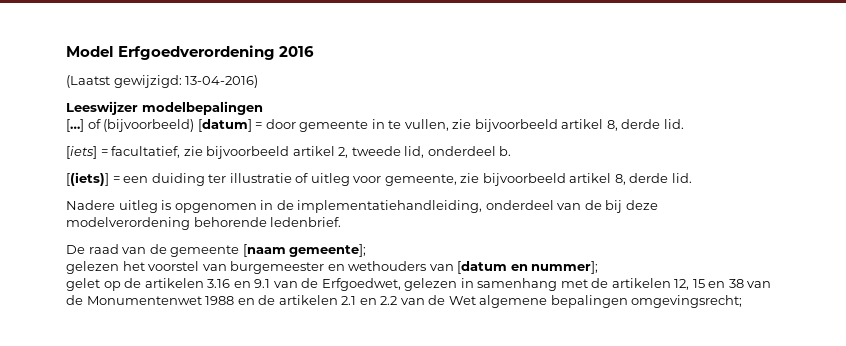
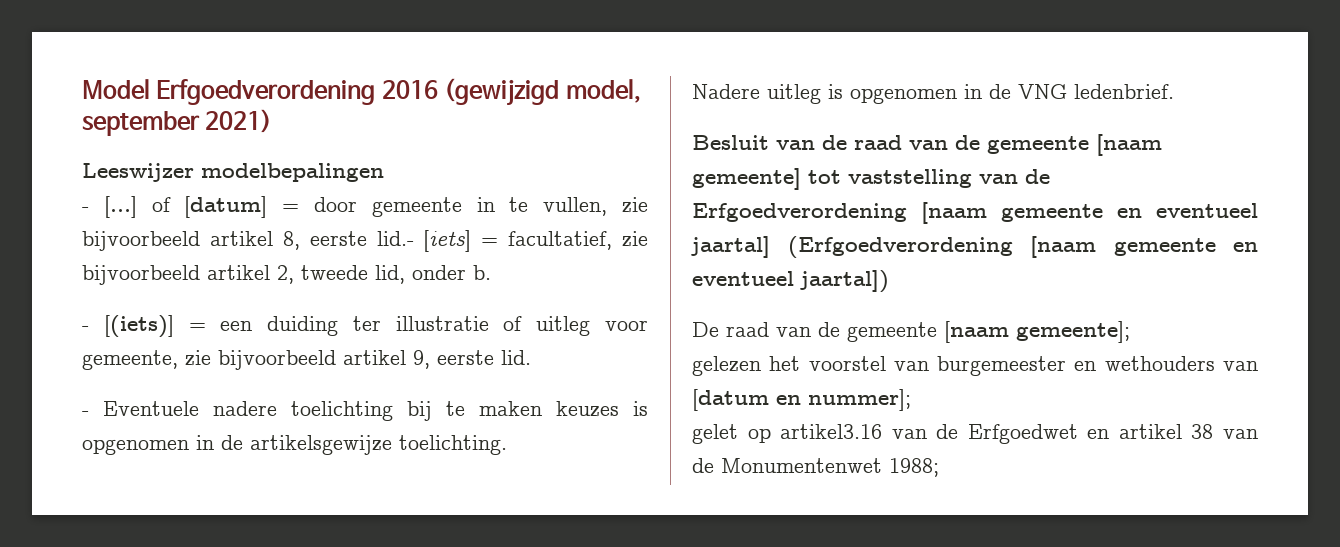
- Model Erfgoedverordening 2016
- (Laatst gewijzigd: 13-04-2016)
+ Model Erfgoedverordening 2016 (gewijzigd model, september 2021)
- […] of (bijvoorbeeld) [datum] = door gemeente in te vullen, zie bijvoorbeeld artikel 8, derde lid.
- [iets] = facultatief, zie bijvoorbeeld artikel 2, tweede lid, onderdeel b.
+ - […] of [datum] = door gemeente in te vullen, zie bijvoorbeeld artikel 8, eerste lid.- [iets] = facultatief, zie bijvoorbeeld artikel 2, tweede lid, onder b.
- [(iets)] = een duiding ter illustratie of uitleg voor gemeente, zie bijvoorbeeld artikel 8, derde lid.
+ - [(iets)] = een duiding ter illustratie of uitleg voor gemeente, zie bijvoorbeeld artikel 9, eerste lid.
+ - Eventuele nadere toelichting bij te maken keuzes is opgenomen in de artikelsgewijze toelichting.
- Nadere uitleg is opgenomen in de implementatiehandleiding, onderdeel van de bij deze modelverordening behorende ledenbrief.
+ Nadere uitleg is opgenomen in de VNG ledenbrief.
+ Besluit van de raad van de gemeente [naam gemeente] tot vaststelling van de Erfgoedverordening [naam gemeente en eventueel jaartal] (Erfgoedverordening [naam gemeente en eventueel jaartal])
- gelet op de artikelen 3.16 en 9.1 van de Erfgoedwet, gelezen in samenhang met de artikelen 12, 15 en 38 van de Monumentenwet 1988 en de artikelen 2.1 en 2.2 van de Wet algemene bepalingen omgevingsrecht;
+ gelet op artikel3.16 van de Erfgoedwet en artikel 38 van de Monumentenwet 1988;

